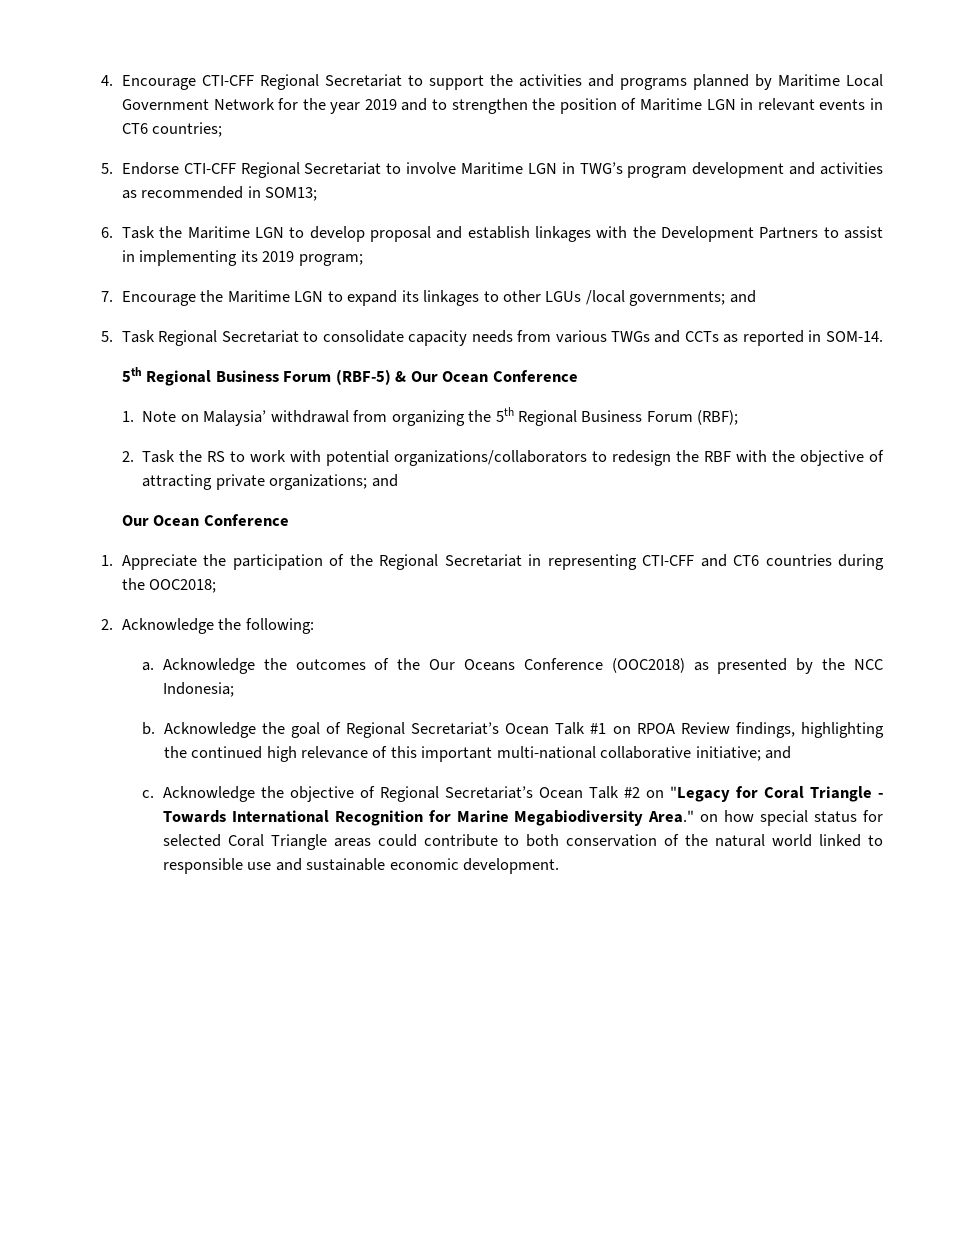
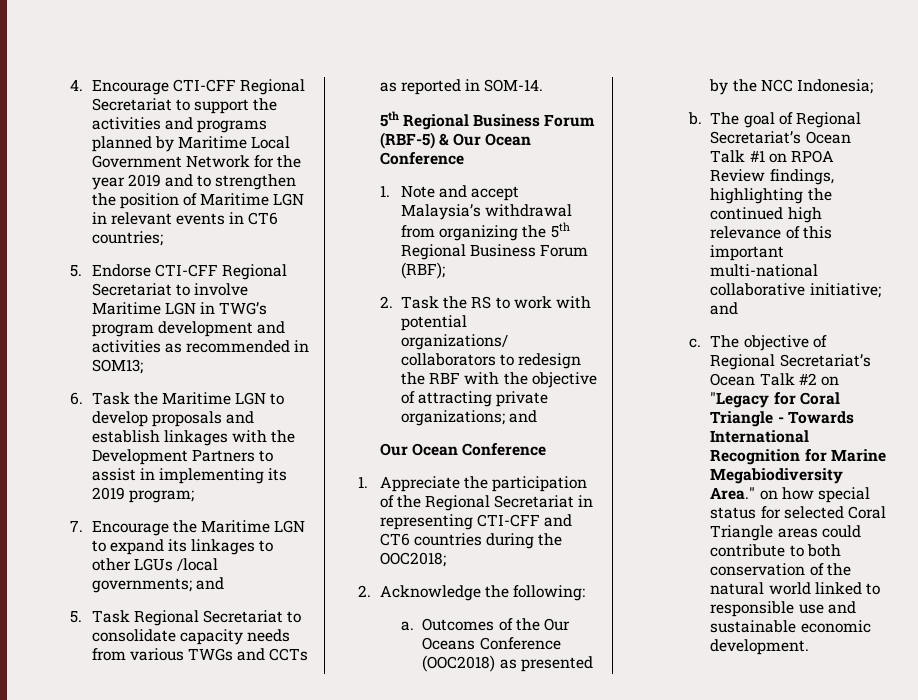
- 6. Task the Maritime LGN to develop proposal and establish linkages with the Development Partners to assist in implementing its 2019 program;
+ 6. Task the Maritime LGN to develop proposals and establish linkages with the Development Partners to assist in implementing its 2019 program;
- 1. Note on Malaysia’ withdrawal from organizing the 5th Regional Business Forum (RBF);
+ 1. Note and accept Malaysia’s withdrawal from organizing the 5th Regional Business Forum (RBF);
- Acknowledge the outcomes of the Our Oceans Conference (OOC2018) as presented by the NCC Indonesia;
+ Outcomes of the Our Oceans Conference (OOC2018) as presented by the NCC Indonesia;
- Acknowledge the goal of Regional Secretariat’s Ocean Talk #1 on RPOA Review findings, highlighting the continued high relevance of this important multi-national collaborative initiative; and
+ The goal of Regional Secretariat’s Ocean Talk #1 on RPOA Review findings, highlighting the continued high relevance of this important multi-national collaborative initiative; and
- Acknowledge the objective of Regional Secretariat’s Ocean Talk #2 on "Legacy for Coral Triangle - Towards International Recognition for Marine Megabiodiversity Area." on how special status for selected Coral Triangle areas could contribute to both conservation of the natural world linked to responsible use and sustainable economic development.
+ The objective of Regional Secretariat’s Ocean Talk #2 on "Legacy for Coral Triangle - Towards International Recognition for Marine Megabiodiversity Area." on how special status for selected Coral Triangle areas could contribute to both conservation of the natural world linked to responsible use and sustainable economic development.

